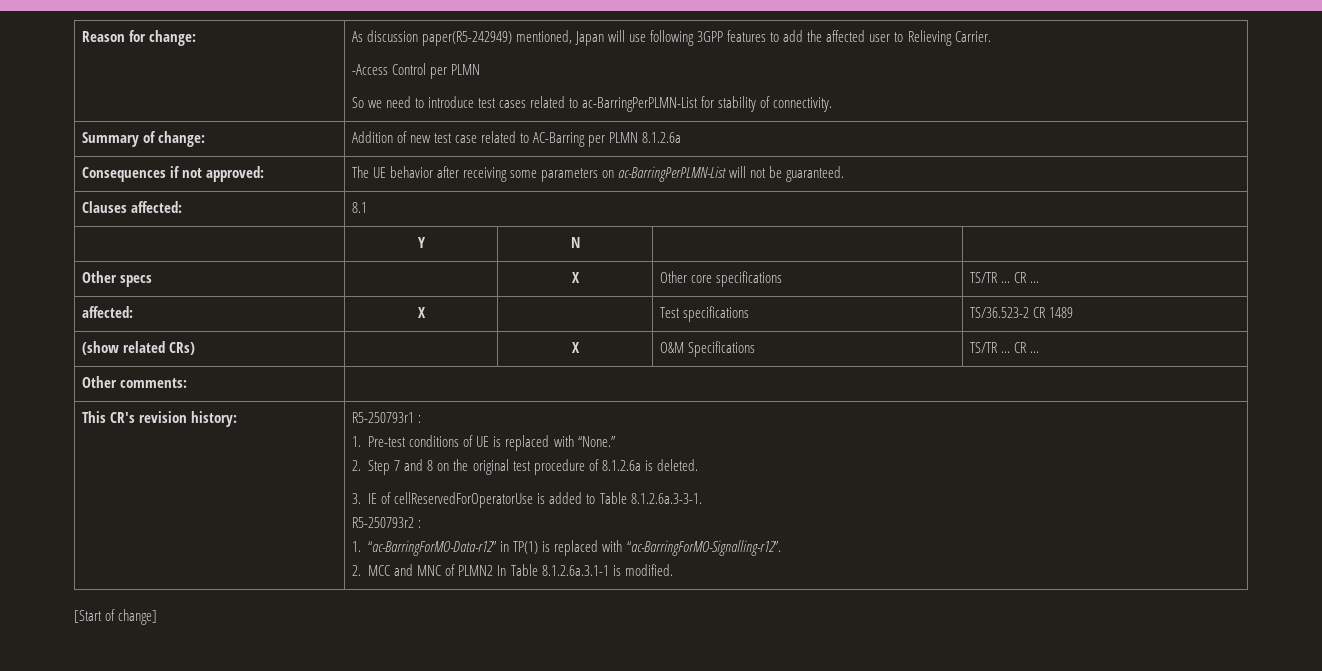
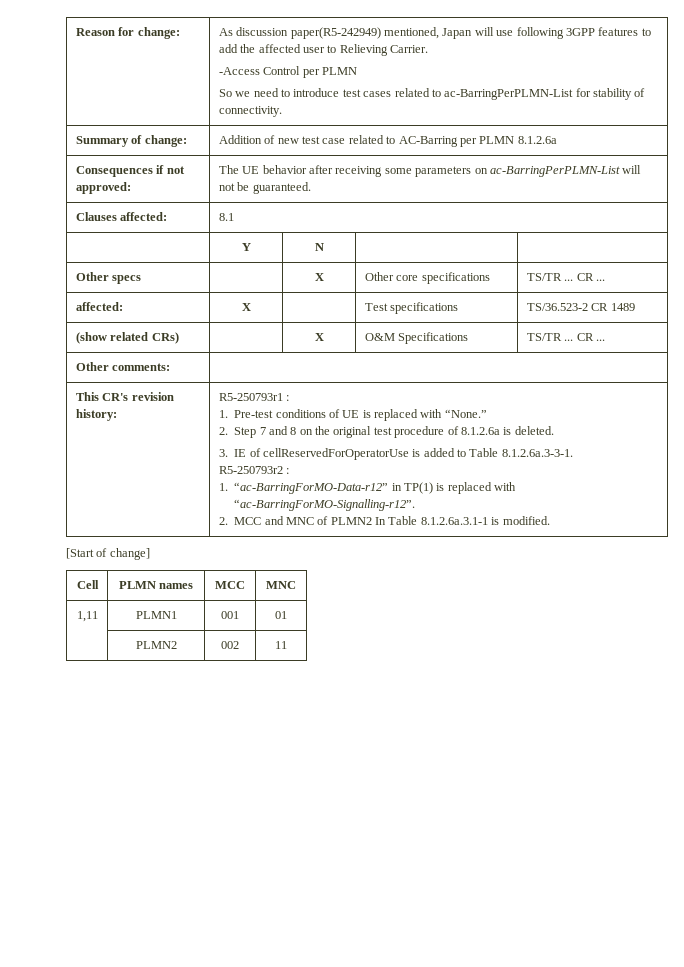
+ Cell | PLMN names | MCC | MNC
+ 1,11 | PLMN1 | 001 | 01
+ | PLMN2 | 002 | 11

